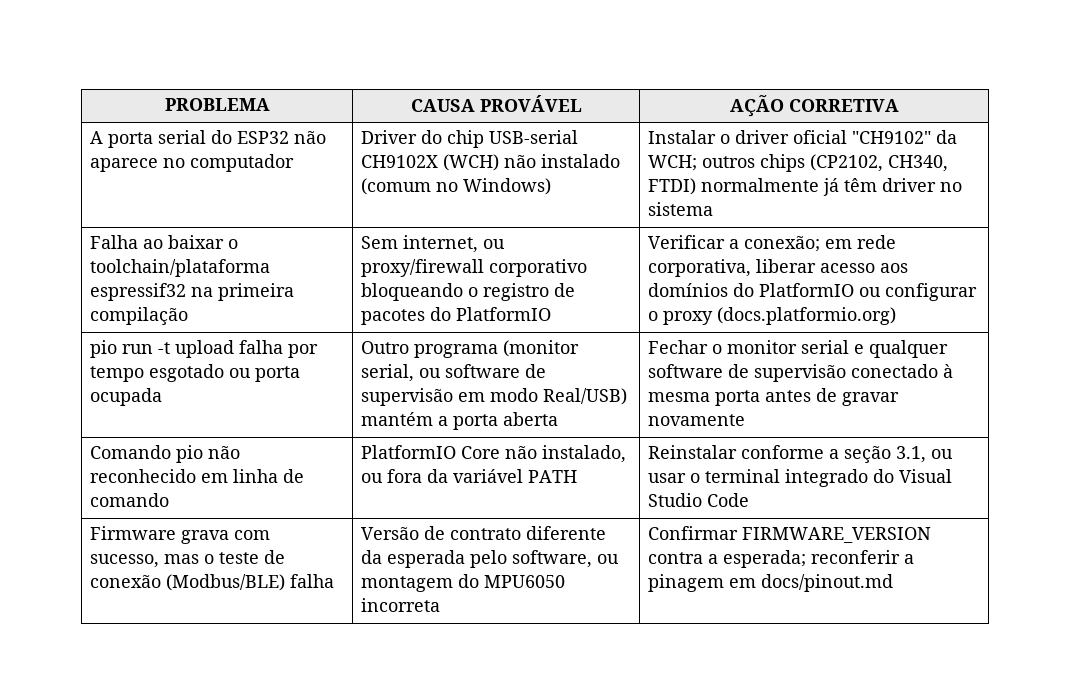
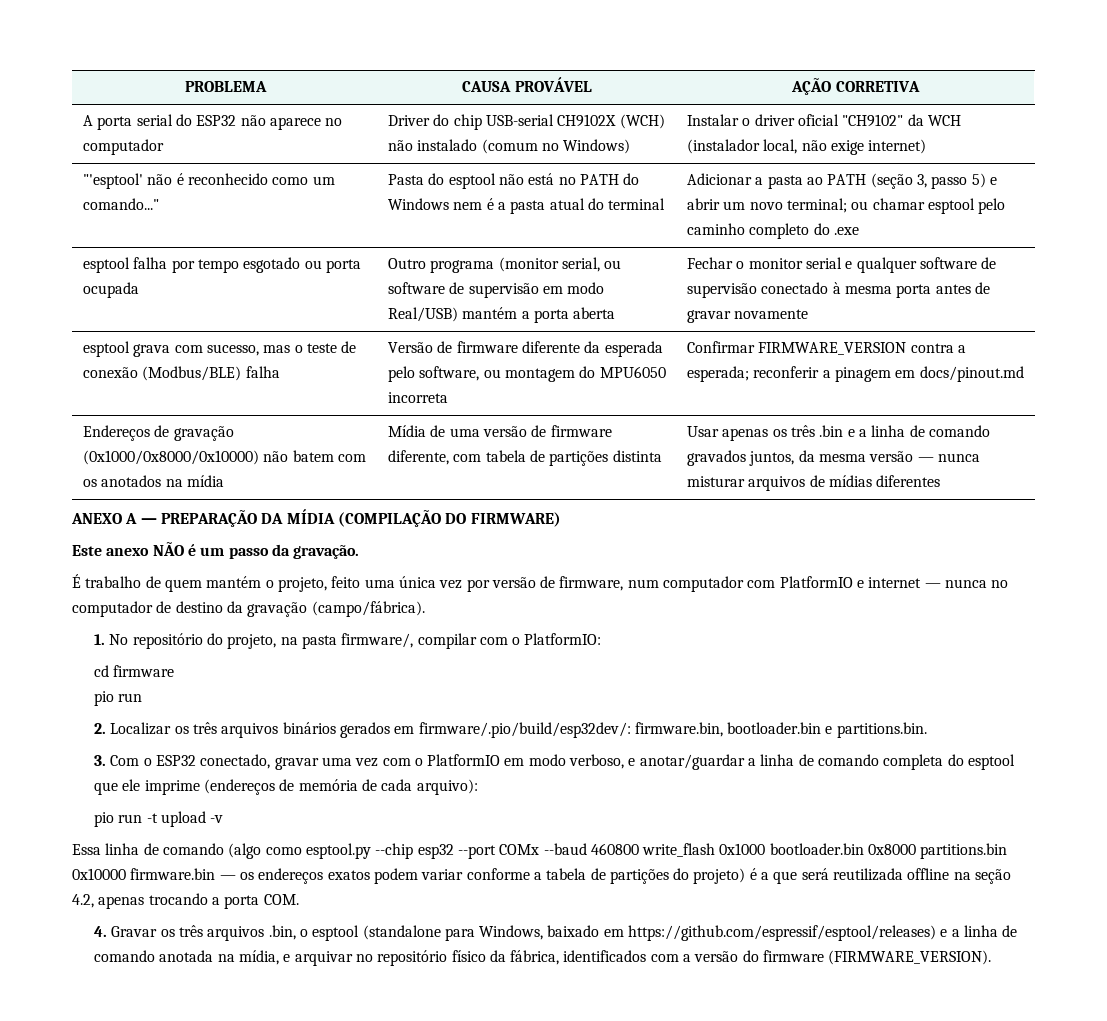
- A porta serial do ESP32 não aparece no computador | Driver do chip USB-serial CH9102X (WCH) não instalado (comum no Windows) | Instalar o driver oficial "CH9102" da WCH; outros chips (CP2102, CH340, FTDI) normalmente já têm driver no sistema
- Falha ao baixar o toolchain/plataforma espressif32 na primeira compilação | Sem internet, ou proxy/firewall corporativo bloqueando o registro de pacotes do PlatformIO | Verificar a conexão; em rede corporativa, liberar acesso aos domínios do PlatformIO ou configurar o proxy (docs.platformio.org)
- pio run -t upload falha por tempo esgotado ou porta ocupada | Outro programa (monitor serial, ou software de supervisão em modo Real/USB) mantém a porta aberta | Fechar o monitor serial e qualquer software de supervisão conectado à mesma porta antes de gravar novamente
+ A porta serial do ESP32 não aparece no computador | Driver do chip USB-serial CH9102X (WCH) não instalado (comum no Windows) | Instalar o driver oficial "CH9102" da WCH (instalador local, não exige internet)
+ "'esptool' não é reconhecido como um comando..." | Pasta do esptool não está no PATH do Windows nem é a pasta atual do terminal | Adicionar a pasta ao PATH (seção 3, passo 5) e abrir um novo terminal; ou chamar esptool pelo caminho completo do .exe
+ esptool falha por tempo esgotado ou porta ocupada | Outro programa (monitor serial, ou software de supervisão em modo Real/USB) mantém a porta aberta | Fechar o monitor serial e qualquer software de supervisão conectado à mesma porta antes de gravar novamente
- Comando pio não reconhecido em linha de comando | PlatformIO Core não instalado, ou fora da variável PATH | Reinstalar conforme a seção 3.1, ou usar o terminal integrado do Visual Studio Code
- Firmware grava com sucesso, mas o teste de conexão (Modbus/BLE) falha | Versão de contrato diferente da esperada pelo software, ou montagem do MPU6050 incorreta | Confirmar FIRMWARE_VERSION contra a esperada; reconferir a pinagem em docs/pinout.md
+ esptool grava com sucesso, mas o teste de conexão (Modbus/BLE) falha | Versão de firmware diferente da esperada pelo software, ou montagem do MPU6050 incorreta | Confirmar FIRMWARE_VERSION contra a esperada; reconferir a pinagem em docs/pinout.md
+ Endereços de gravação (0x1000/0x8000/0x10000) não batem com os anotados na mídia | Mídia de uma versão de firmware diferente, com tabela de partições distinta | Usar apenas os três .bin e a linha de comando gravados juntos, da mesma versão — nunca misturar arquivos de mídias diferentes
+ ANEXO A — PREPARAÇÃO DA MÍDIA (COMPILAÇÃO DO FIRMWARE)
+ Este anexo NÃO é um passo da gravação.
+ É trabalho de quem mantém o projeto, feito uma única vez por versão de firmware, num computador com PlatformIO e internet — nunca no computador de destino da gravação (campo/fábrica).
+ 1. No repositório do projeto, na pasta firmware/, compilar com o PlatformIO:
+ cd firmware
+ pio run
+ 2. Localizar os três arquivos binários gerados em firmware/.pio/build/esp32dev/: firmware.bin, bootloader.bin e partitions.bin.
+ 3. Com o ESP32 conectado, gravar uma vez com o PlatformIO em modo verboso, e anotar/guardar a linha de comando completa do esptool que ele imprime (endereços de memória de cada arquivo):
+ pio run -t upload -v
+ Essa linha de comando (algo como esptool.py --chip esp32 --port COMx --baud 460800 write_flash 0x1000 bootloader.bin 0x8000 partitions.bin 0x10000 firmware.bin — os endereços exatos podem variar conforme a tabela de partições do projeto) é a que será reutilizada offline na seção 4.2, apenas trocando a porta COM.
+ 4. Gravar os três arquivos .bin, o esptool (standalone para Windows, baixado em https://github.com/espressif/esptool/releases) e a linha de comando anotada na mídia, e arquivar no repositório físico da fábrica, identificados com a versão do firmware (FIRMWARE_VERSION).

